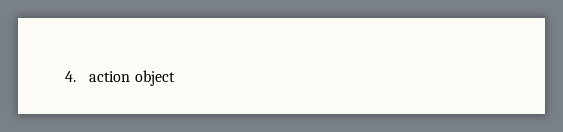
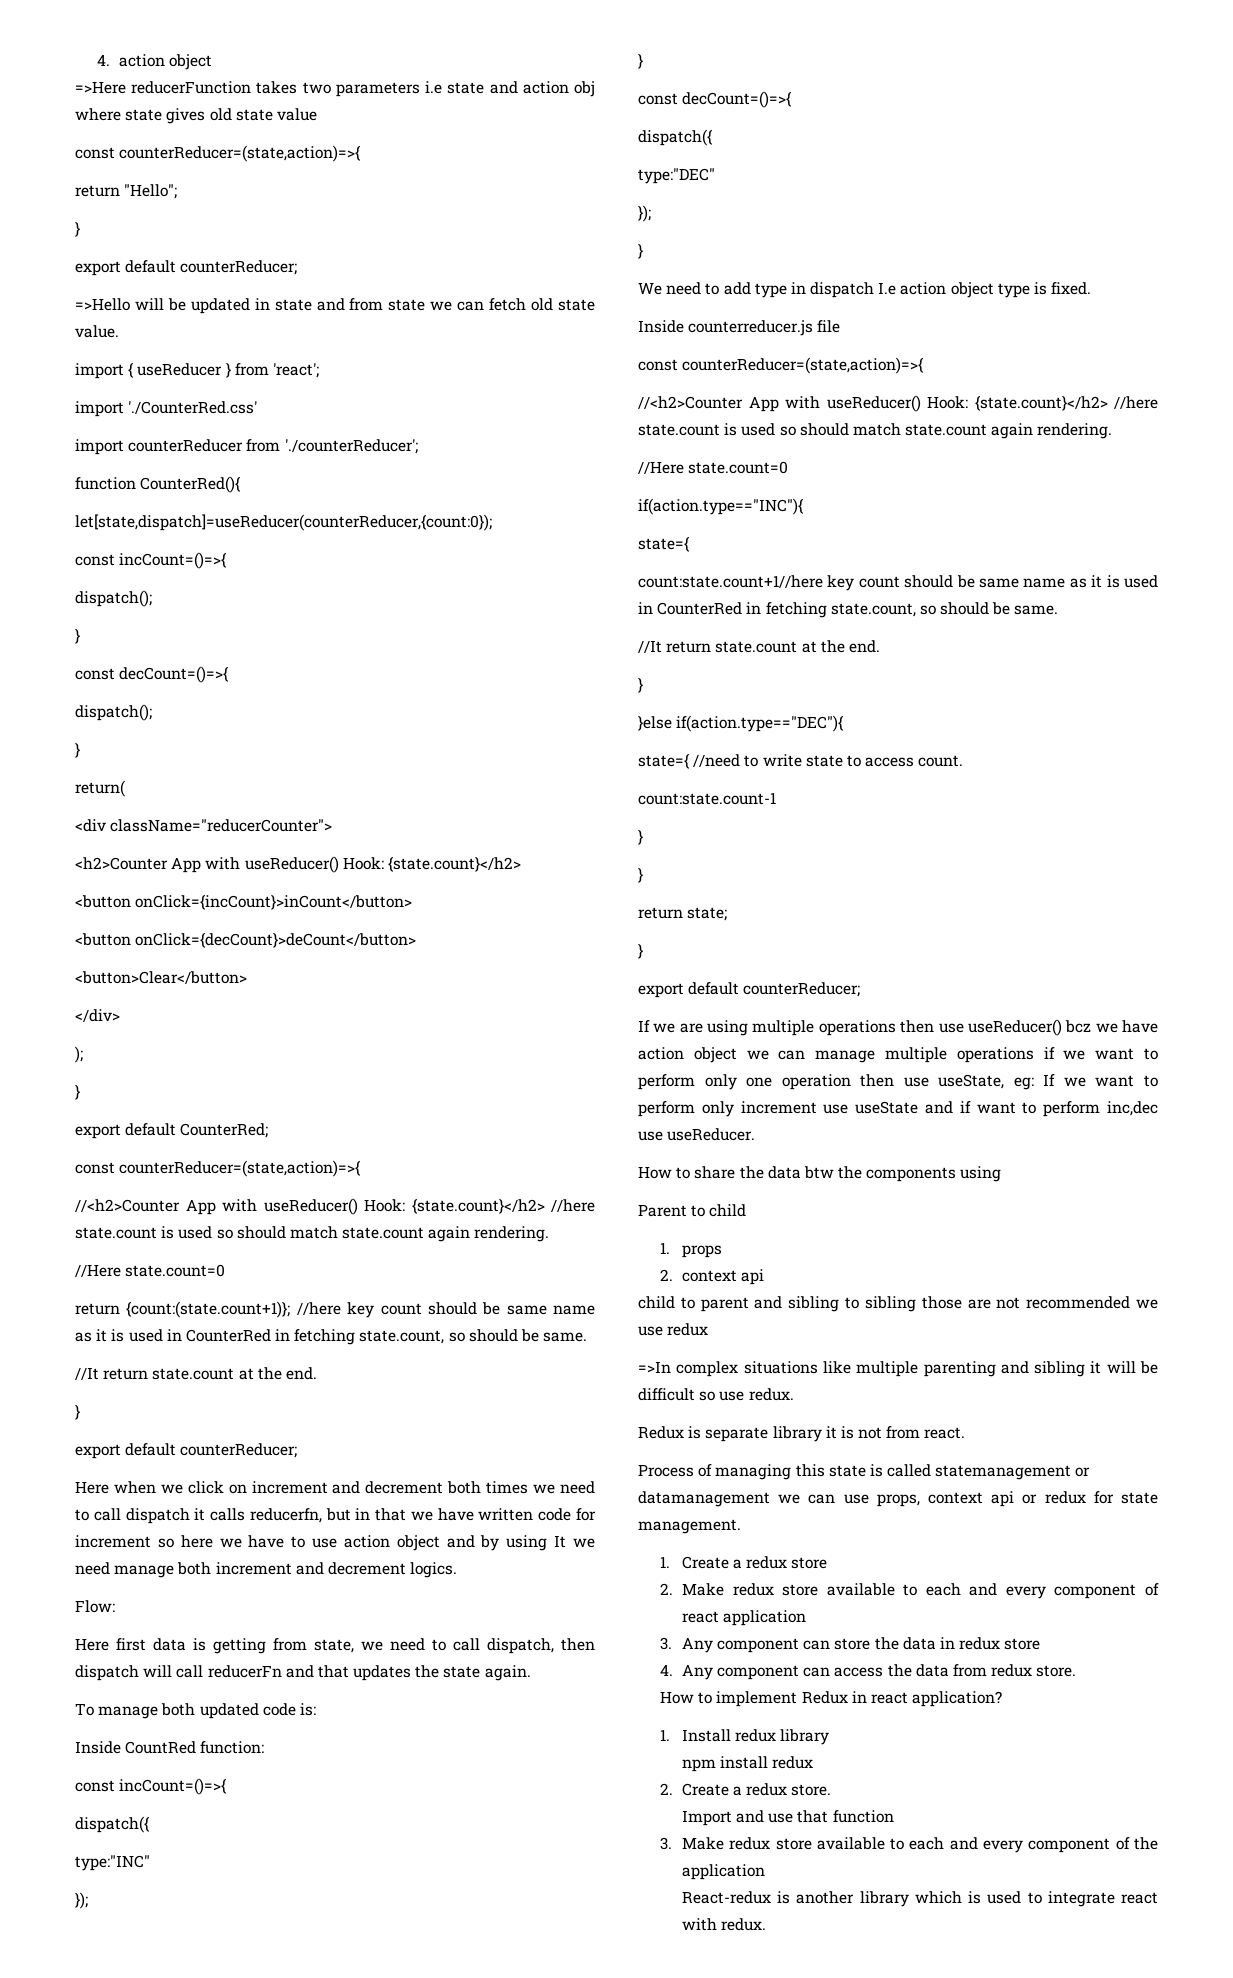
+ =>Here reducerFunction takes two parameters i.e state and action obj where state gives old state value
+ const counterReducer=(state,action)=>{
+ return "Hello";
+ }
+ export default counterReducer;
+ =>Hello will be updated in state and from state we can fetch old state value.
+ import { useReducer } from 'react';
+ import './CounterRed.css'
+ import counterReducer from './counterReducer';
+ function CounterRed(){
+ let[state,dispatch]=useReducer(counterReducer,{count:0});
+ const incCount=()=>{
+ dispatch();
+ }
+ const decCount=()=>{
+ dispatch();
+ }
+ return(
+ <div className="reducerCounter">
+ <h2>Counter App with useReducer() Hook: {state.count}</h2>
+ <button onClick={incCount}>inCount</button>
+ <button onClick={decCount}>deCount</button>
+ <button>Clear</button>
+ </div>
+ );
+ }
+ export default CounterRed;
+ const counterReducer=(state,action)=>{
+ //<h2>Counter App with useReducer() Hook: {state.count}</h2> //here state.count is used so should match state.count again rendering.
+ //Here state.count=0
+ return {count:(state.count+1)}; //here key count should be same name as it is used in CounterRed in fetching state.count, so should be same.
+ //It return state.count at the end.
+ }
+ export default counterReducer;
+ Here when we click on increment and decrement both times we need to call dispatch it calls reducerfn, but in that we have written code for increment so here we have to use action object and by using It we need manage both increment and decrement logics.
+ Flow:
+ Here first data is getting from state, we need to call dispatch, then dispatch will call reducerFn and that updates the state again.
+ To manage both updated code is:
+ Inside CountRed function:
+ const incCount=()=>{
+ dispatch({
+ type:"INC"
+ });
+ }
+ const decCount=()=>{
+ dispatch({
+ type:"DEC"
+ });
+ }
+ We need to add type in dispatch I.e action object type is fixed.
+ Inside counterreducer.js file
+ const counterReducer=(state,action)=>{
+ //<h2>Counter App with useReducer() Hook: {state.count}</h2> //here state.count is used so should match state.count again rendering.
+ //Here state.count=0
+ if(action.type=="INC"){
+ state={
+ count:state.count+1//here key count should be same name as it is used in CounterRed in fetching state.count, so should be same.
+ //It return state.count at the end.
+ }
+ }else if(action.type=="DEC"){
+ state={ //need to write state to access count.
+ count:state.count-1
+ }
+ }
+ return state;
+ }
+ export default counterReducer;
+ If we are using multiple operations then use useReducer() bcz we have action object we can manage multiple operations if we want to perform only one operation then use useState, eg: If we want to perform only increment use useState and if want to perform inc,dec use useReducer.
+ How to share the data btw the components using
+ Parent to child
+ 1. props
+ 2. context api
+ child to parent and sibling to sibling those are not recommended we use redux
+ =>In complex situations like multiple parenting and sibling it will be difficult so use redux.
+ Redux is separate library it is not from react.
+ Process of managing this state is called statemanagement or datamanagement we can use props, context api or redux for state management.
+ 1. Create a redux store
+ 2. Make redux store available to each and every component of react application
+ 3. Any component can store the data in redux store
+ 4. Any component can access the data from redux store.
+ How to implement Redux in react application?
+ 1. Install redux library
+ npm install redux
+ 2. Create a redux store.
+ Import and use that function
+ 3. Make redux store available to each and every component of the application
+ React-redux is another library which is used to integrate react with redux.

